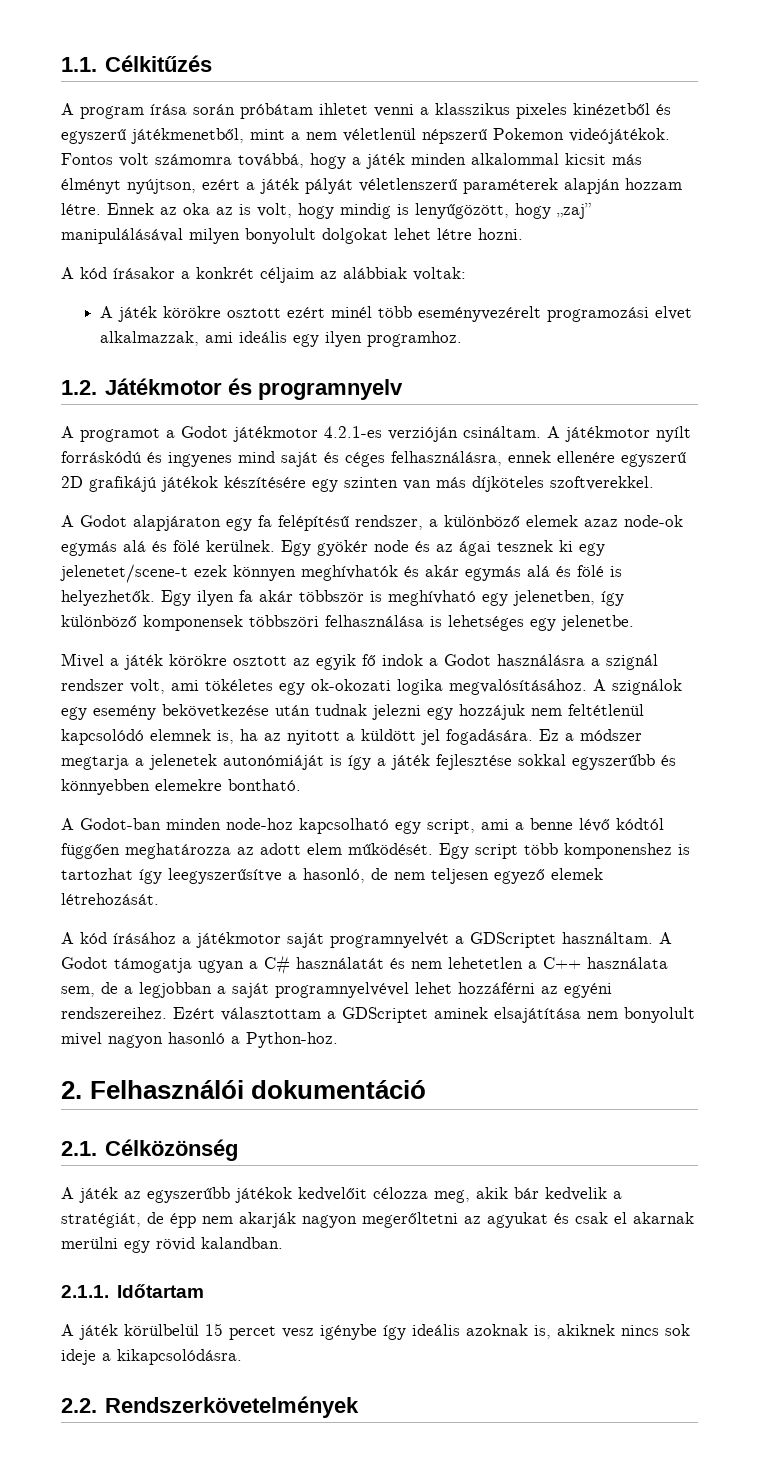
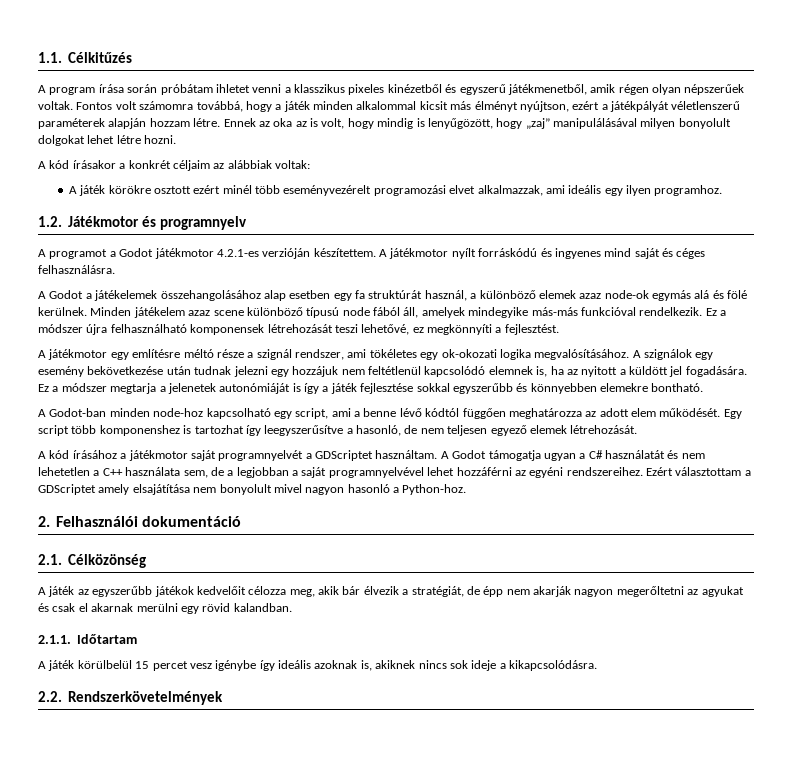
- A program írása során próbátam ihletet venni a klasszikus pixeles kinézetből és egyszerű játékmenetből, mint a nem véletlenül népszerű Pokemon videójátékok.
+ A program írása során próbátam ihletet venni a klasszikus pixeles kinézetből és egyszerű játékmenetből, amik régen olyan népszerűek voltak.
- Fontos volt számomra továbbá, hogy a játék minden alkalommal kicsit más élményt nyújtson, ezért a játék pályát véletlenszerű paraméterek alapján hozzam létre.
+ Fontos volt számomra továbbá, hogy a játék minden alkalommal kicsit más élményt nyújtson, ezért a játékpályát véletlenszerű paraméterek alapján hozzam létre.
- A programot a Godot játékmotor 4.2.1-es verzióján csináltam.
+ A programot a Godot játékmotor 4.2.1-es verzióján készítettem.
- A játékmotor nyílt forráskódú és ingyenes mind saját és céges felhasználásra, ennek ellenére egyszerű 2D grafikájú játékok készítésére egy szinten van más díjköteles szoftverekkel.
- A Godot alapjáraton egy fa felépítésű rendszer, a különböző elemek azaz node-ok egymás alá és fölé kerülnek.
+ A játékmotor nyílt forráskódú és ingyenes mind saját és céges felhasználásra.
+ A Godot a játékelemek összehangolásához alap esetben egy fa struktúrát használ, a különböző elemek azaz node-ok egymás alá és fölé kerülnek.
- Egy gyökér node és az ágai tesznek ki egy jelenetet/scene-t ezek könnyen meghívhatók és akár egymás alá és fölé is helyezhetők. Egy ilyen fa akár többször is meghívható egy jelenetben, így különböző komponensek többszöri felhasználása is lehetséges egy jelenetbe.
- Mivel a játék körökre osztott az egyik fő indok a Godot használásra a szignál rendszer volt, ami tökéletes egy ok-okozati logika megvalósításához.
+ Minden játékelem azaz scene különböző típusú node fából áll, amelyek mindegyike más-más funkcióval rendelkezik. Ez a módszer újra felhasználható komponensek létrehozását teszi lehetővé, ez megkönnyíti a fejlesztést.
+ A játékmotor egy említésre méltó része a szignál rendszer, ami tökéletes egy ok-okozati logika megvalósításához.
- Ezért választottam a GDScriptet aminek elsajátítása nem bonyolult mivel nagyon hasonló a Python-hoz.
+ Ezért választottam a GDScriptet amely elsajátítása nem bonyolult mivel nagyon hasonló a Python-hoz.
- A játék az egyszerűbb játékok kedvelőit célozza meg, akik bár kedvelik a stratégiát, de épp nem akarják nagyon megerőltetni az agyukat és csak el akarnak merülni egy rövid kalandban.
+ A játék az egyszerűbb játékok kedvelőit célozza meg, akik bár élvezik a stratégiát, de épp nem akarják nagyon megerőltetni az agyukat és csak el akarnak merülni egy rövid kalandban.

